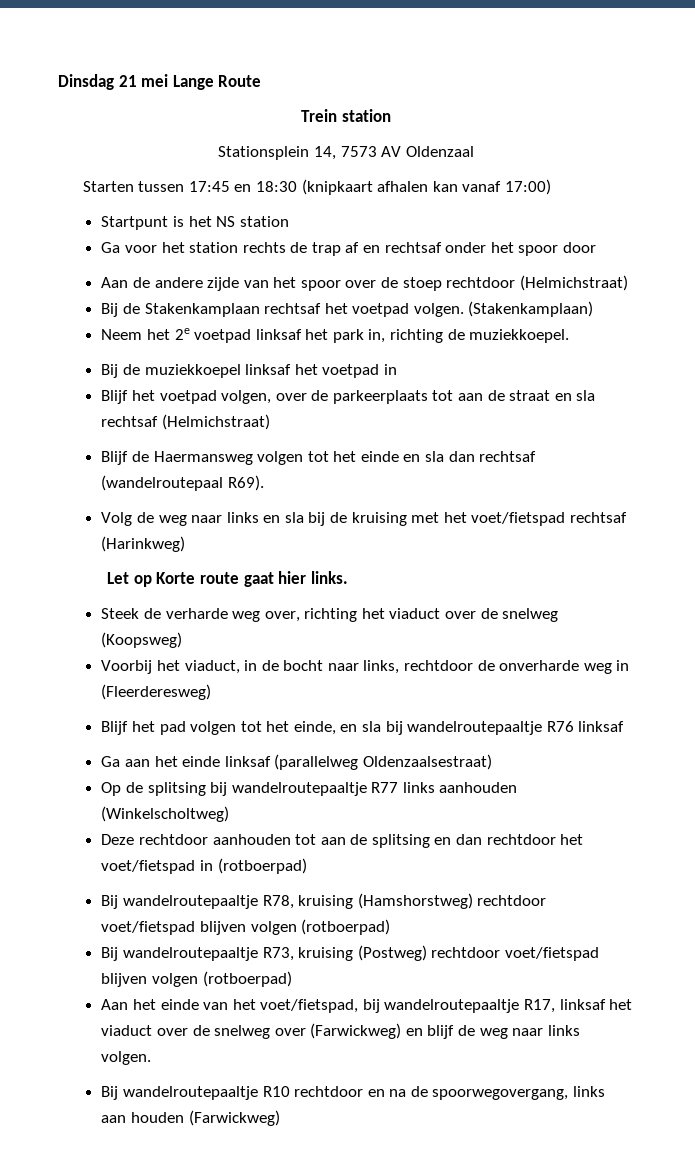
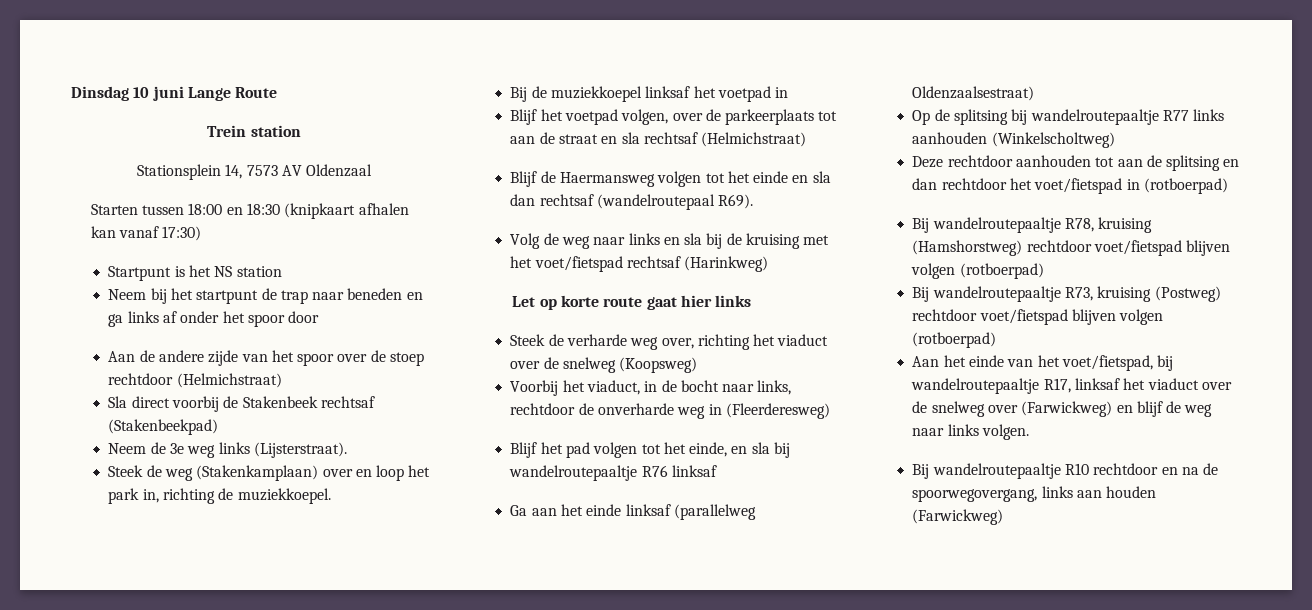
- Dinsdag 21 mei Lange Route
+ Dinsdag 10 juni Lange Route
- Starten tussen 17:45 en 18:30 (knipkaart afhalen kan vanaf 17:00)
+ Starten tussen 18:00 en 18:30 (knipkaart afhalen kan vanaf 17:30)
- Ga voor het station rechts de trap af en rechtsaf onder het spoor door
+ Neem bij het startpunt de trap naar beneden en ga links af onder het spoor door
- Bij de Stakenkamplaan rechtsaf het voetpad volgen. (Stakenkamplaan)
- Neem het 2e voetpad linksaf het park in, richting de muziekkoepel.
+ Sla direct voorbij de Stakenbeek rechtsaf (Stakenbeekpad)
+ Neem de 3e weg links (Lijsterstraat).
+ Steek de weg (Stakenkamplaan) over en loop het park in, richting de muziekkoepel.
- Let op Korte route gaat hier links.
+ Let op korte route gaat hier links

